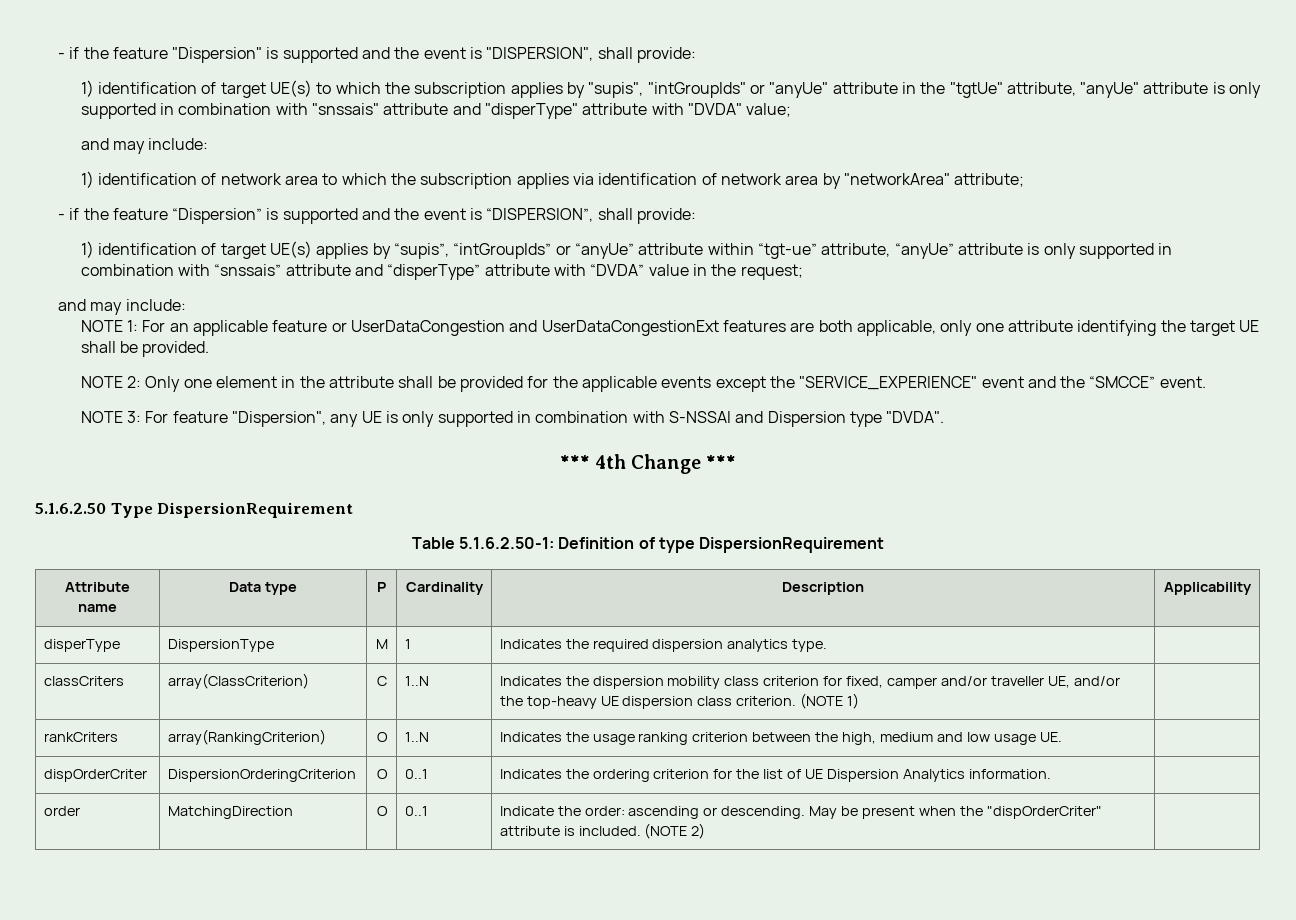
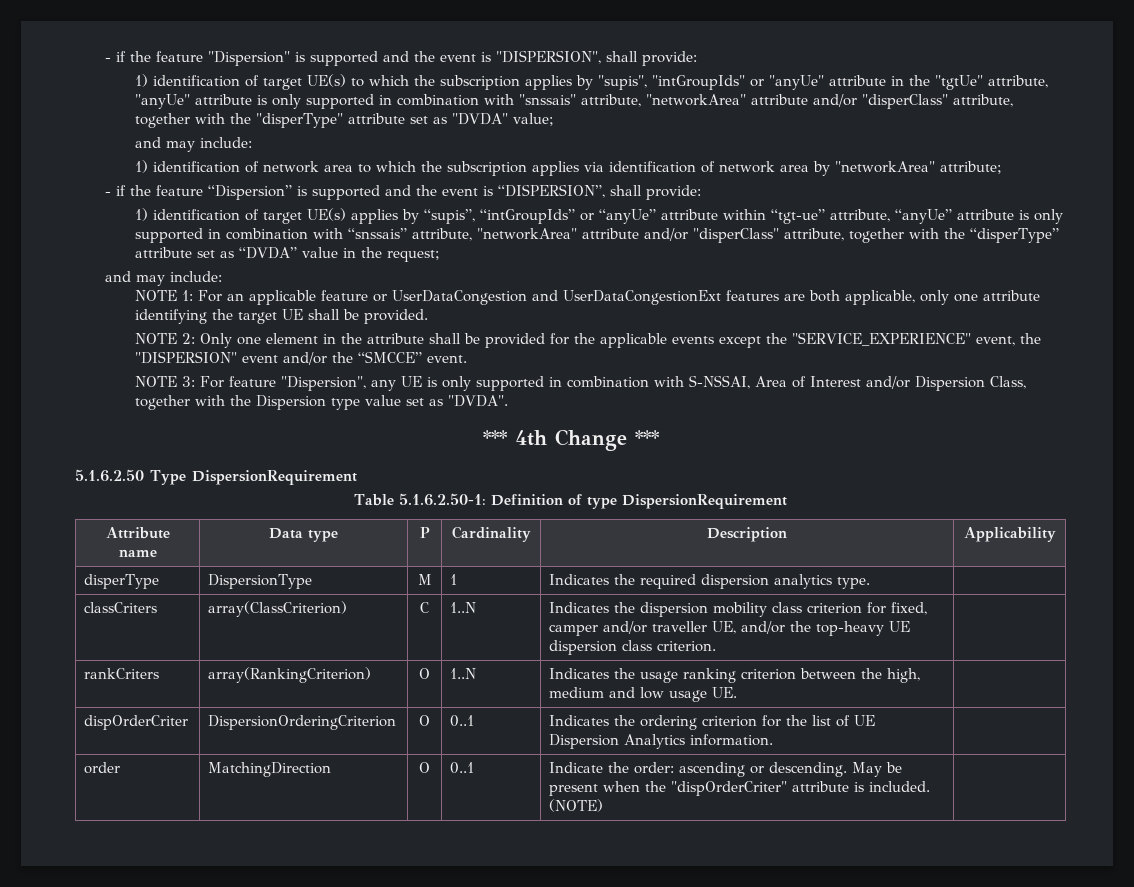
- 1) identification of target UE(s) to which the subscription applies by "supis", "intGroupIds" or "anyUe" attribute in the "tgtUe" attribute, "anyUe" attribute is only supported in combination with "snssais" attribute and "disperType" attribute with "DVDA" value;
+ 1) identification of target UE(s) to which the subscription applies by "supis", "intGroupIds" or "anyUe" attribute in the "tgtUe" attribute, "anyUe" attribute is only supported in combination with "snssais" attribute, "networkArea" attribute and/or "disperClass" attribute, together with the "disperType" attribute set as "DVDA" value;
- 1) identification of target UE(s) applies by “supis”, “intGroupIds” or “anyUe” attribute within “tgt-ue” attribute, “anyUe” attribute is only supported in combination with “snssais” attribute and “disperType” attribute with “DVDA” value in the request;
+ 1) identification of target UE(s) applies by “supis”, “intGroupIds” or “anyUe” attribute within “tgt-ue” attribute, “anyUe” attribute is only supported in combination with “snssais” attribute, "networkArea" attribute and/or "disperClass" attribute, together with the “disperType” attribute set as “DVDA” value in the request;
- NOTE 2: Only one element in the attribute shall be provided for the applicable events except the "SERVICE_EXPERIENCE" event and the “SMCCE” event.
+ NOTE 2: Only one element in the attribute shall be provided for the applicable events except the "SERVICE_EXPERIENCE" event, the "DISPERSION" event and/or the “SMCCE” event.
- NOTE 3: For feature "Dispersion", any UE is only supported in combination with S-NSSAI and Dispersion type "DVDA".
+ NOTE 3: For feature "Dispersion", any UE is only supported in combination with S-NSSAI, Area of Interest and/or Dispersion Class, together with the Dispersion type value set as "DVDA".
- classCriters | array(ClassCriterion) | C | 1..N | Indicates the dispersion mobility class criterion for fixed, camper and/or traveller UE, and/or the top-heavy UE dispersion class criterion. (NOTE 1) |
+ classCriters | array(ClassCriterion) | C | 1..N | Indicates the dispersion mobility class criterion for fixed, camper and/or traveller UE, and/or the top-heavy UE dispersion class criterion. |
- order | MatchingDirection | O | 0..1 | Indicate the order: ascending or descending. May be present when the "dispOrderCriter" attribute is included. (NOTE 2) |
+ order | MatchingDirection | O | 0..1 | Indicate the order: ascending or descending. May be present when the "dispOrderCriter" attribute is included. (NOTE) |

